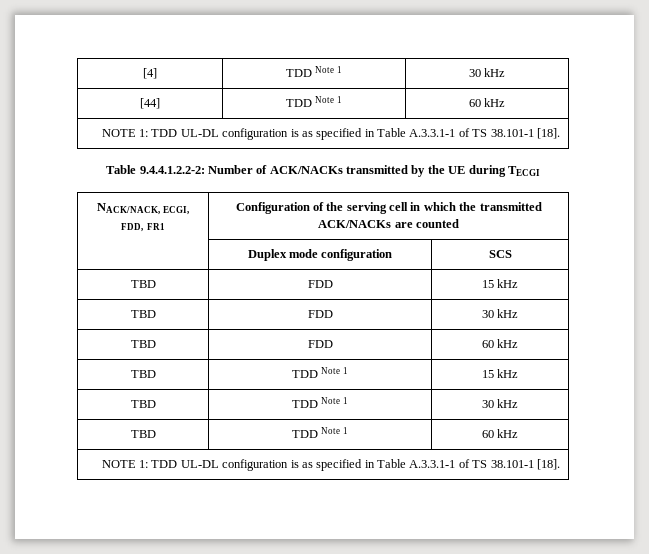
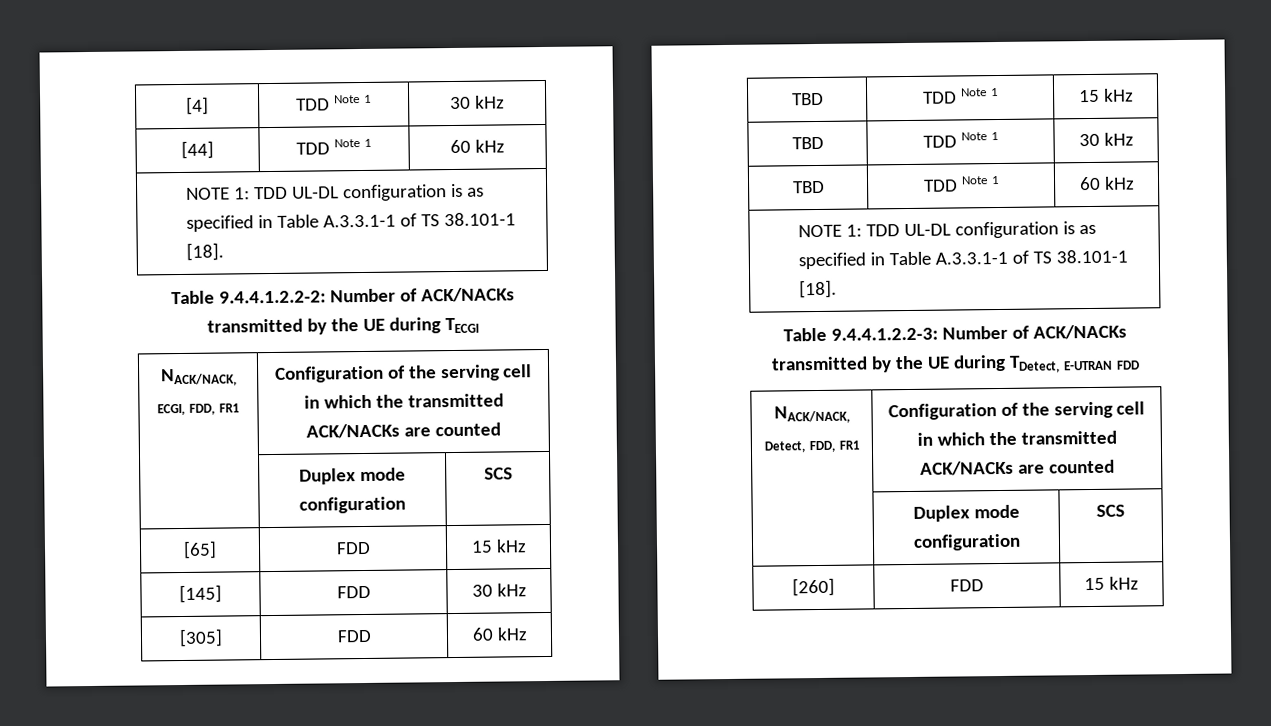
- TBD | FDD | 15 kHz
+ [65] | FDD | 15 kHz
- TBD | FDD | 30 kHz
+ [145] | FDD | 30 kHz
- TBD | FDD | 60 kHz
+ [305] | FDD | 60 kHz
+ Table 9.4.4.1.2.2-3: Number of ACK/NACKs transmitted by the UE during TDetect, E-UTRAN FDD
+ NACK/NACK, Detect, FDD, FR1 | Configuration of the serving cell in which the transmitted ACK/NACKs are counted
+ | Duplex mode configuration | SCS
+ [260] | FDD | 15 kHz

